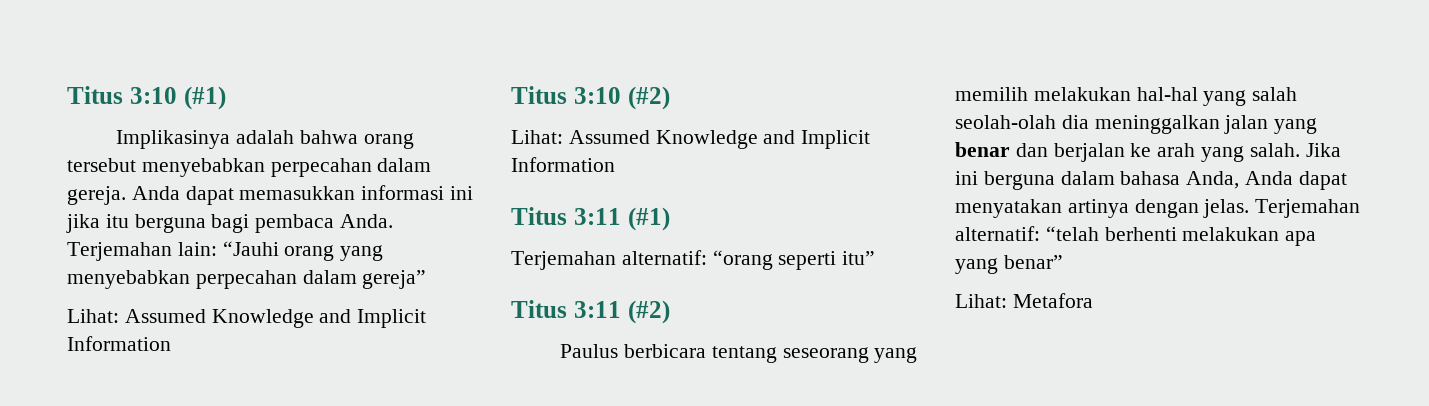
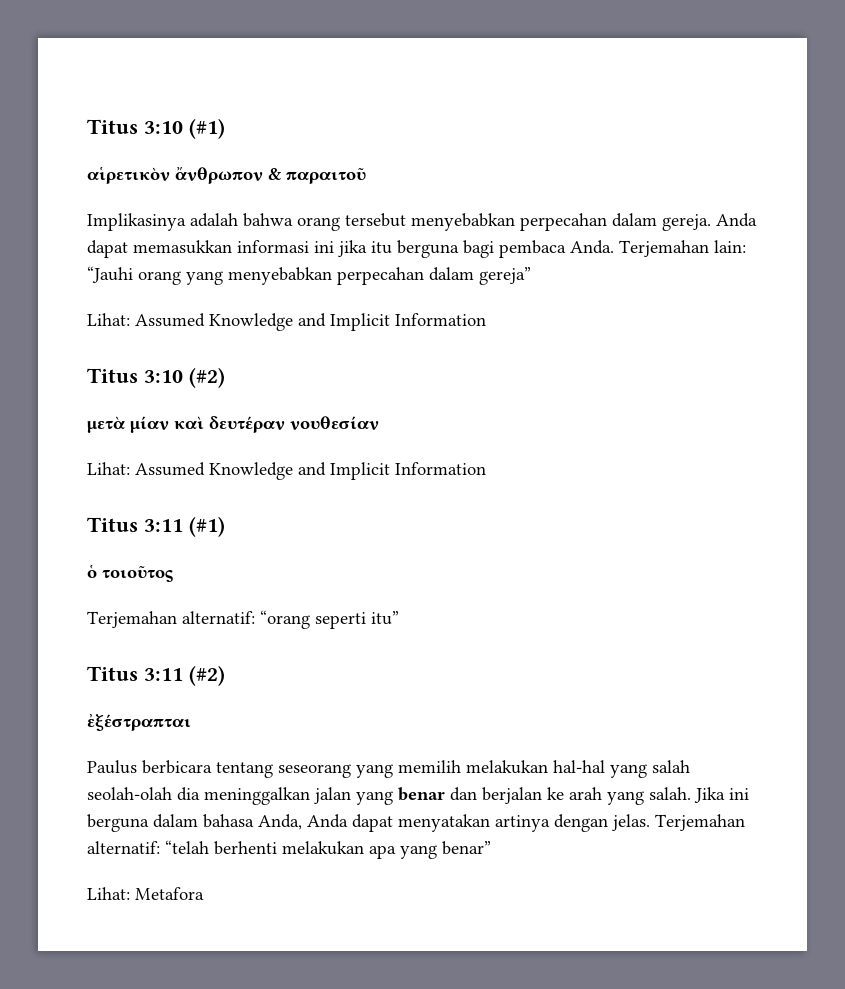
+ αἱρετικὸν ἄνθρωπον & παραιτοῦ
+ μετὰ μίαν καὶ δευτέραν νουθεσίαν
+ ὁ τοιοῦτος
+ ἐξέστραπται

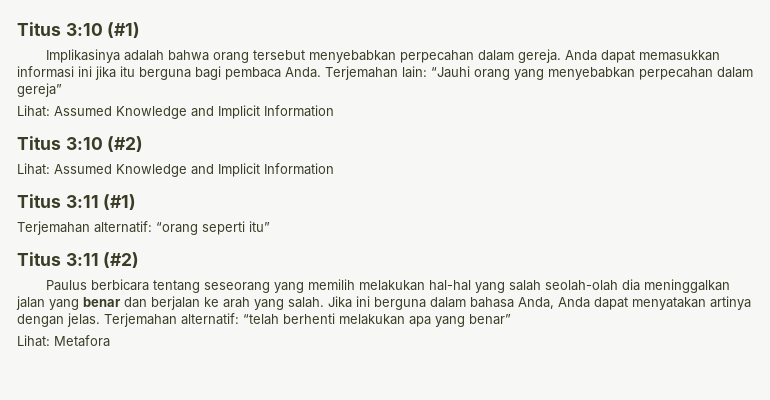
- αἱρετικὸν ἄνθρωπον & παραιτοῦ
- μετὰ μίαν καὶ δευτέραν νουθεσίαν
- ὁ τοιοῦτος
- ἐξέστραπται

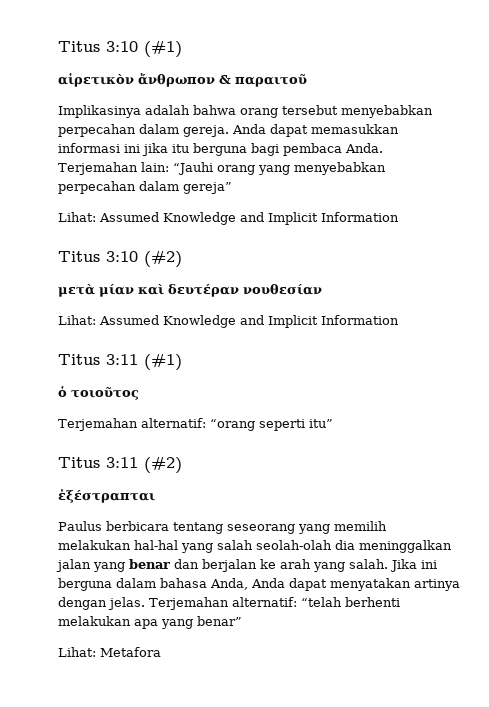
+ αἱρετικὸν ἄνθρωπον & παραιτοῦ
+ μετὰ μίαν καὶ δευτέραν νουθεσίαν
+ ὁ τοιοῦτος
+ ἐξέστραπται

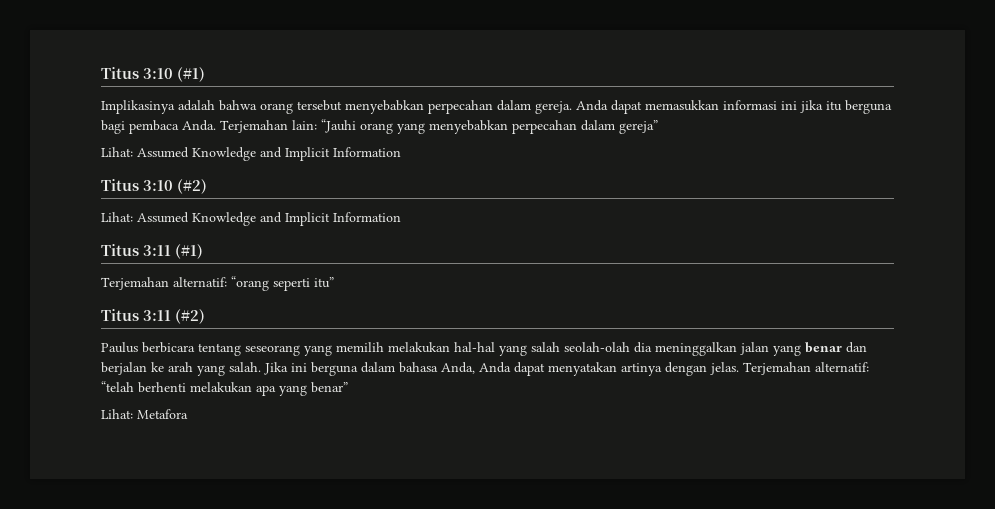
- αἱρετικὸν ἄνθρωπον & παραιτοῦ
- μετὰ μίαν καὶ δευτέραν νουθεσίαν
- ὁ τοιοῦτος
- ἐξέστραπται

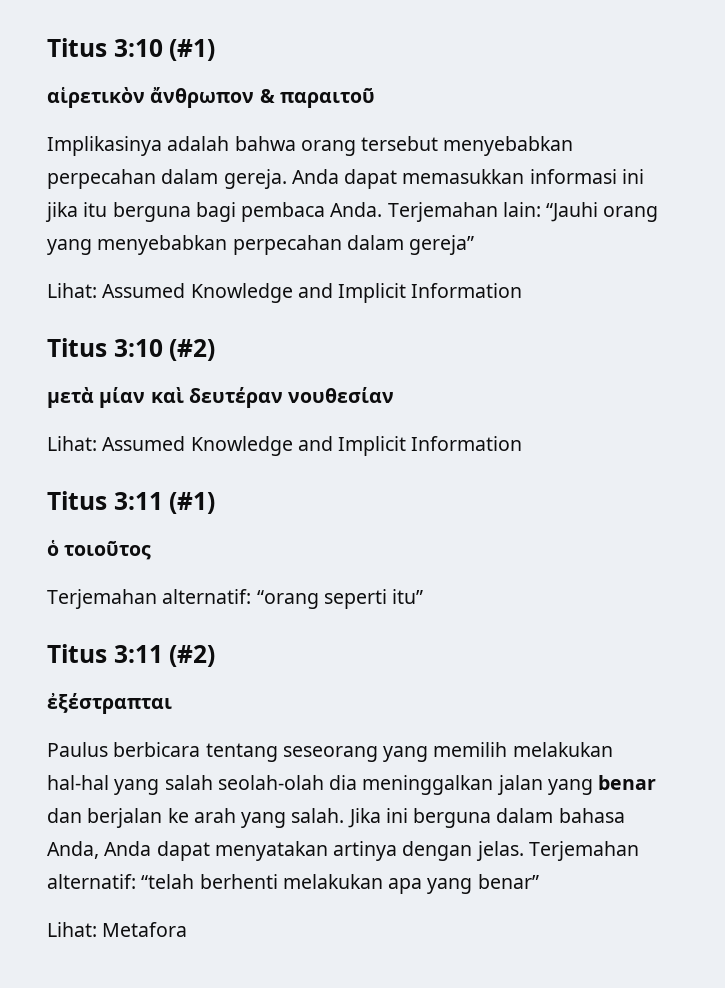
+ αἱρετικὸν ἄνθρωπον & παραιτοῦ
+ μετὰ μίαν καὶ δευτέραν νουθεσίαν
+ ὁ τοιοῦτος
+ ἐξέστραπται

